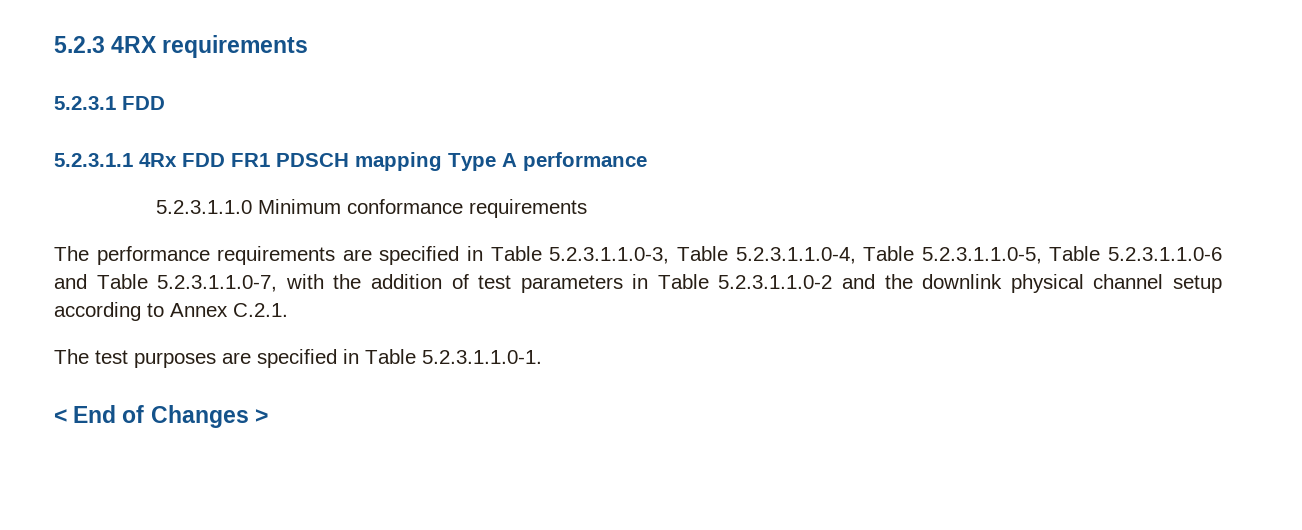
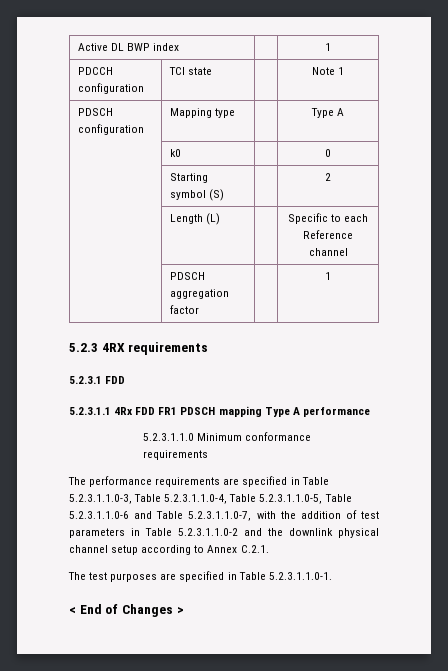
+ Active DL BWP index | | 1
+ PDCCH configuration | TCI state | | Note 1
+ PDSCH configuration | Mapping type | | Type A
+ | k0 | | 0
+ | Starting symbol (S) | | 2
+ | Length (L) | | Specific to each Reference channel
+ | PDSCH aggregation factor | | 1

